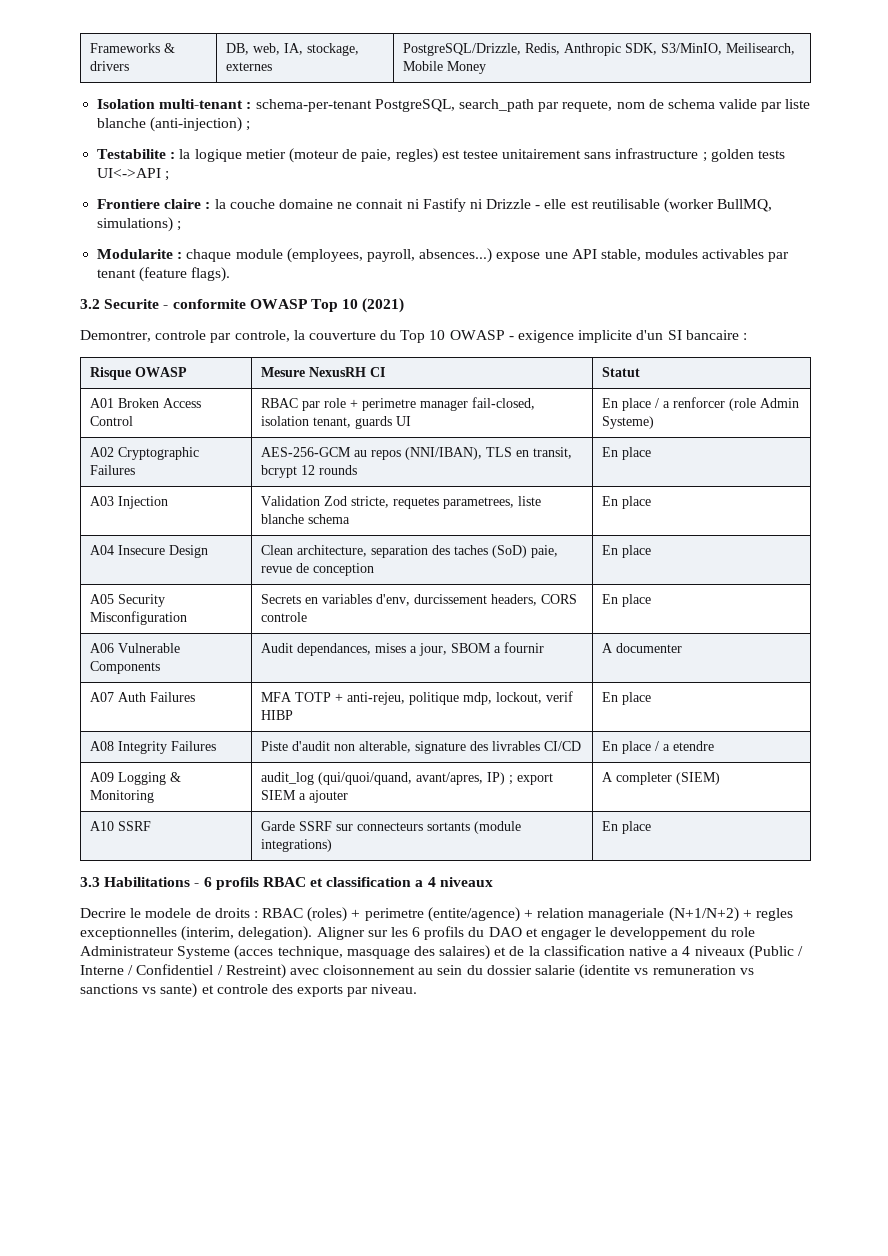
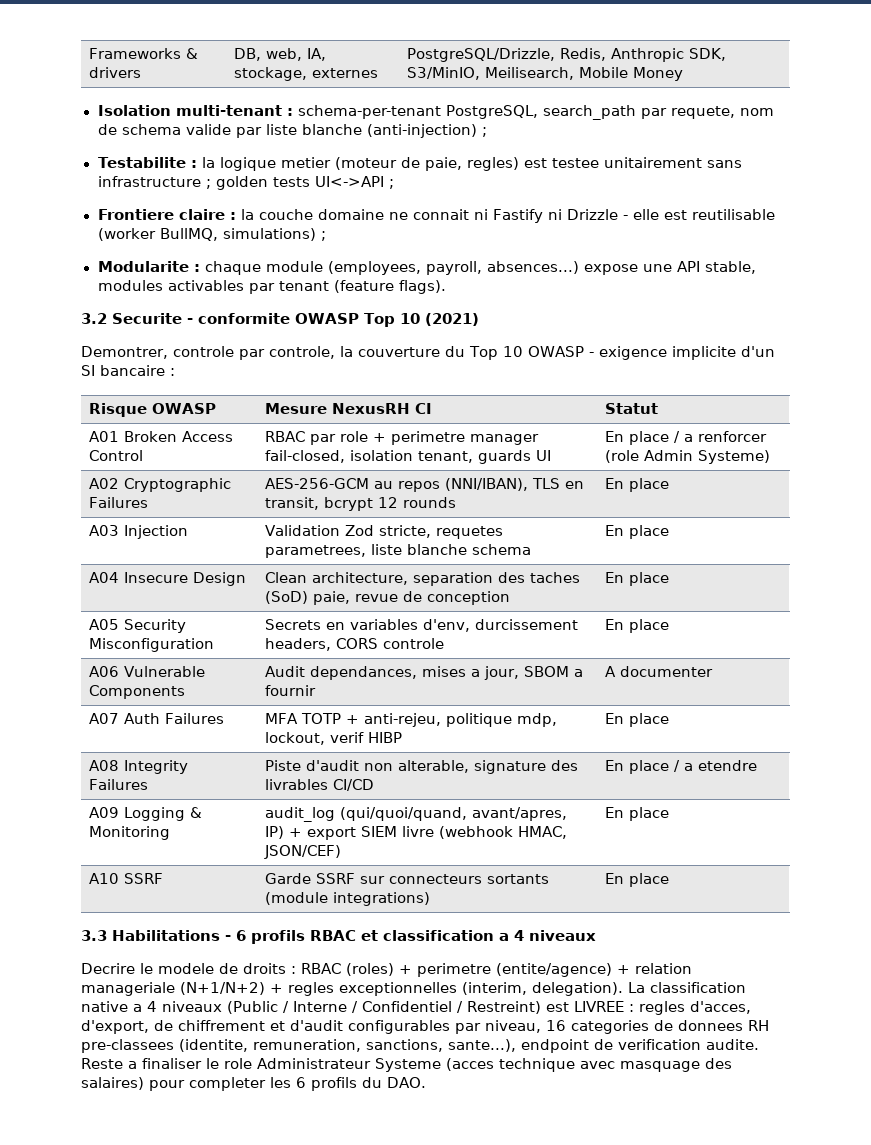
- A09 Logging & Monitoring | audit_log (qui/quoi/quand, avant/apres, IP) ; export SIEM a ajouter | A completer (SIEM)
+ A09 Logging & Monitoring | audit_log (qui/quoi/quand, avant/apres, IP) + export SIEM livre (webhook HMAC, JSON/CEF) | En place
- Aligner sur les 6 profils du DAO et engager le developpement du role Administrateur Systeme (acces technique, masquage des salaires) et de la classification native a 4 niveaux (Public / Interne / Confidentiel / Restreint) avec cloisonnement au sein du dossier salarie (identite vs remuneration vs sanctions vs sante) et controle des exports par niveau.
+ La classification native a 4 niveaux (Public / Interne / Confidentiel / Restreint) est LIVREE : regles d'acces, d'export, de chiffrement et d'audit configurables par niveau, 16 categories de donnees RH pre-classees (identite, remuneration, sanctions, sante...), endpoint de verification audite. Reste a finaliser le role Administrateur Systeme (acces technique avec masquage des salaires) pour completer les 6 profils du DAO.

